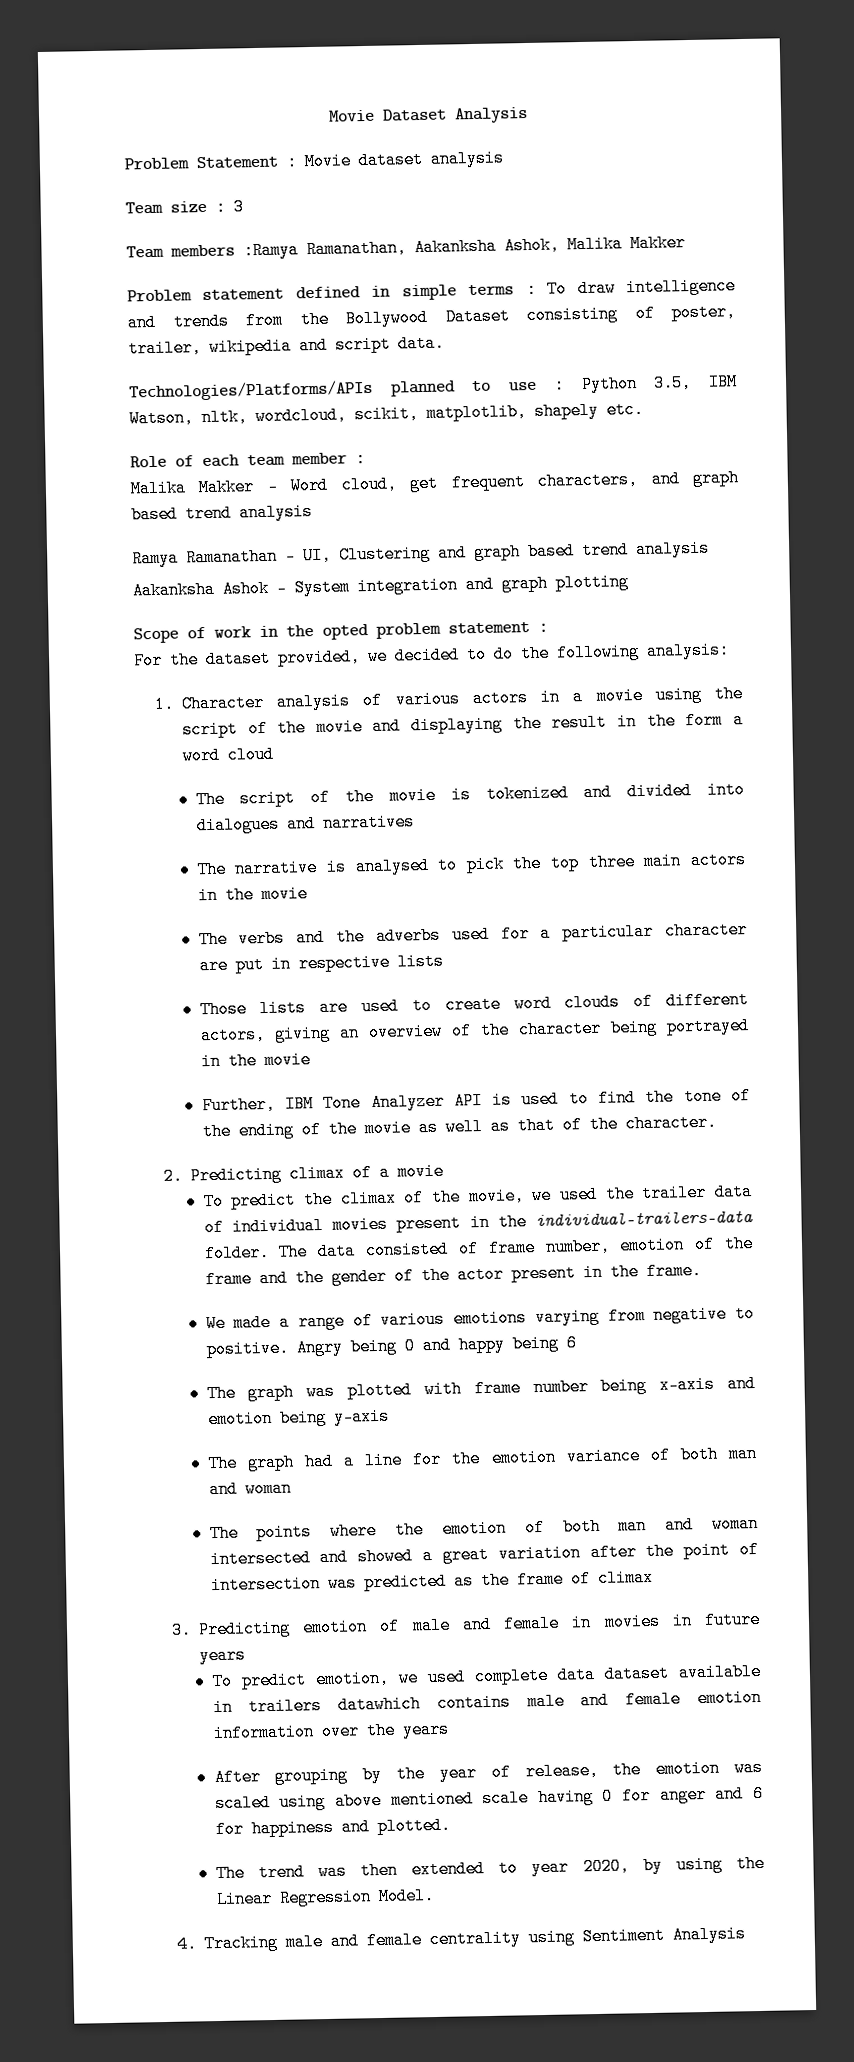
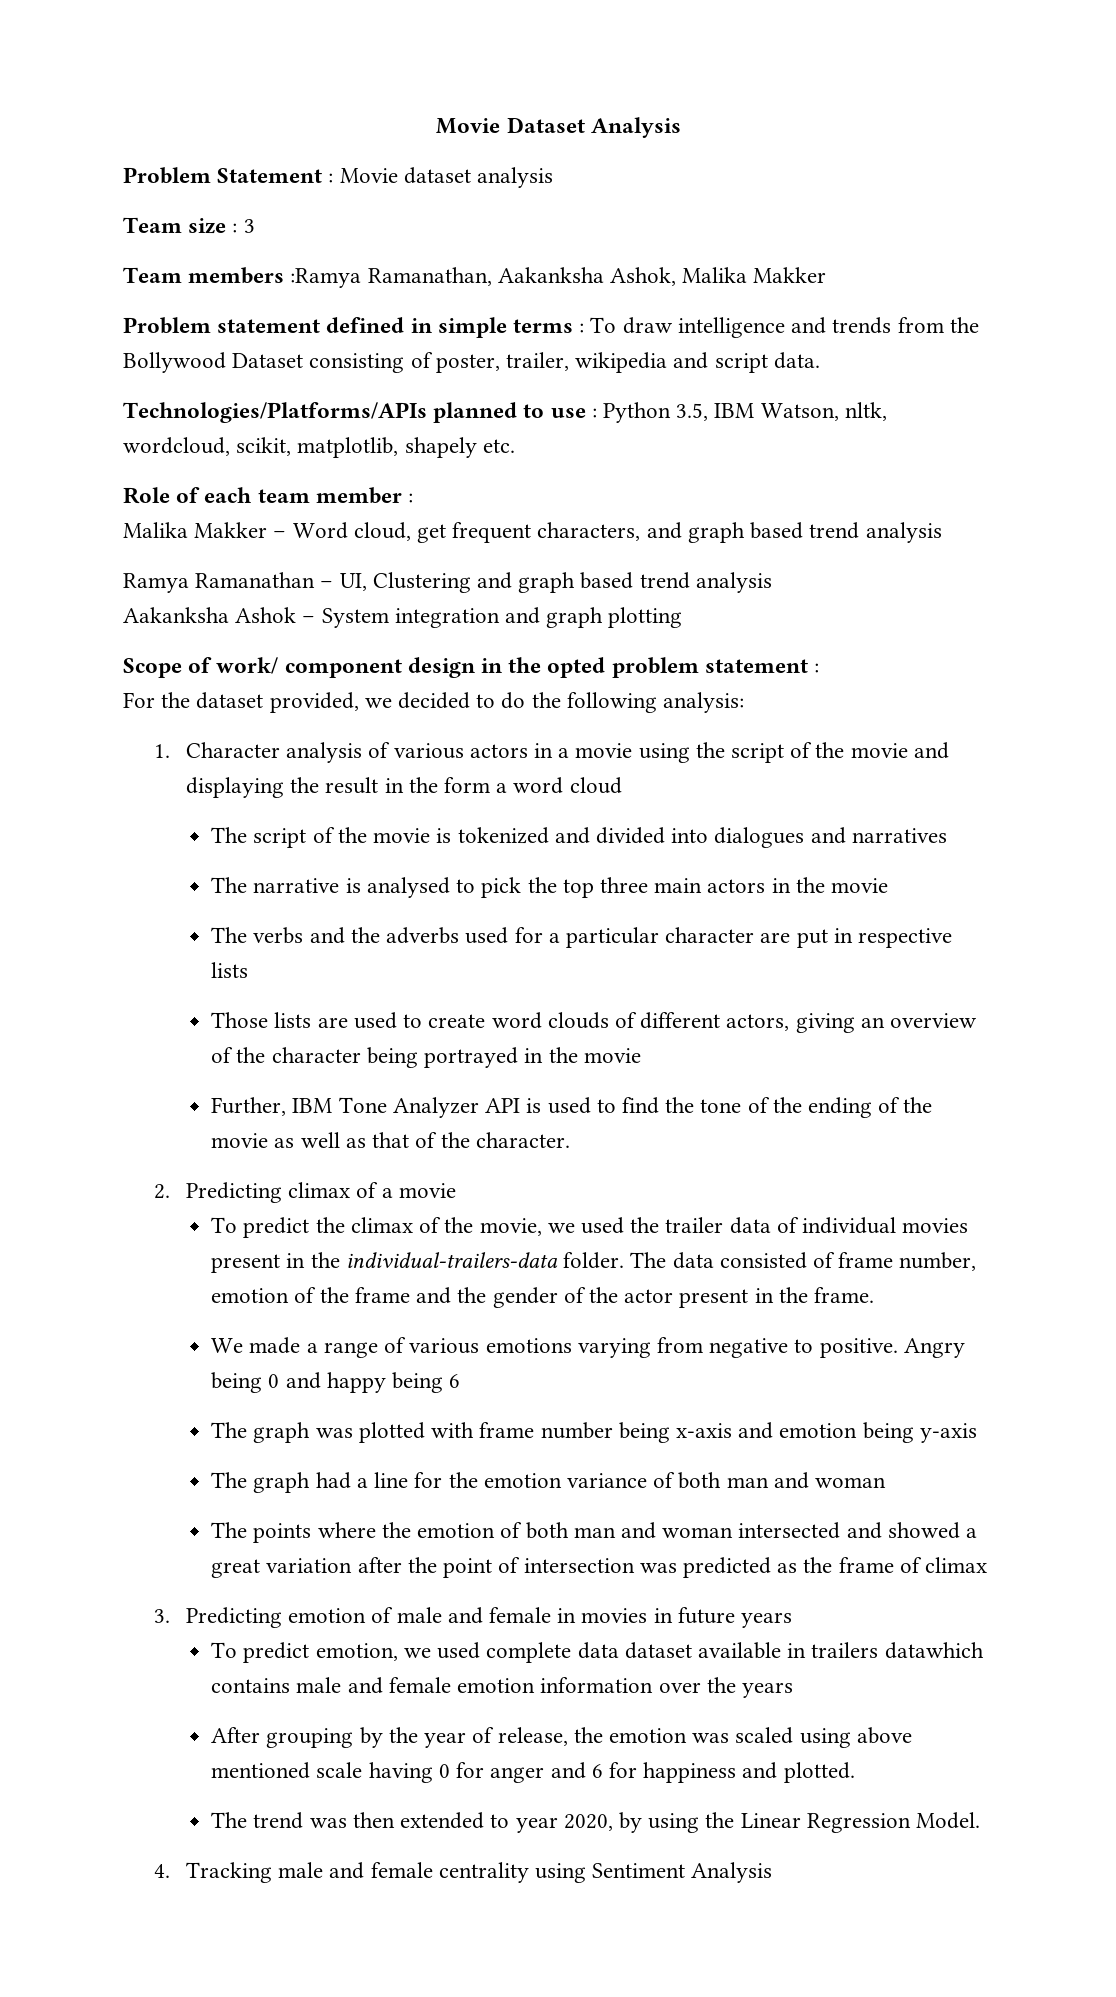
- Scope of work in the opted problem statement :
+ Scope of work/ component design in the opted problem statement :

